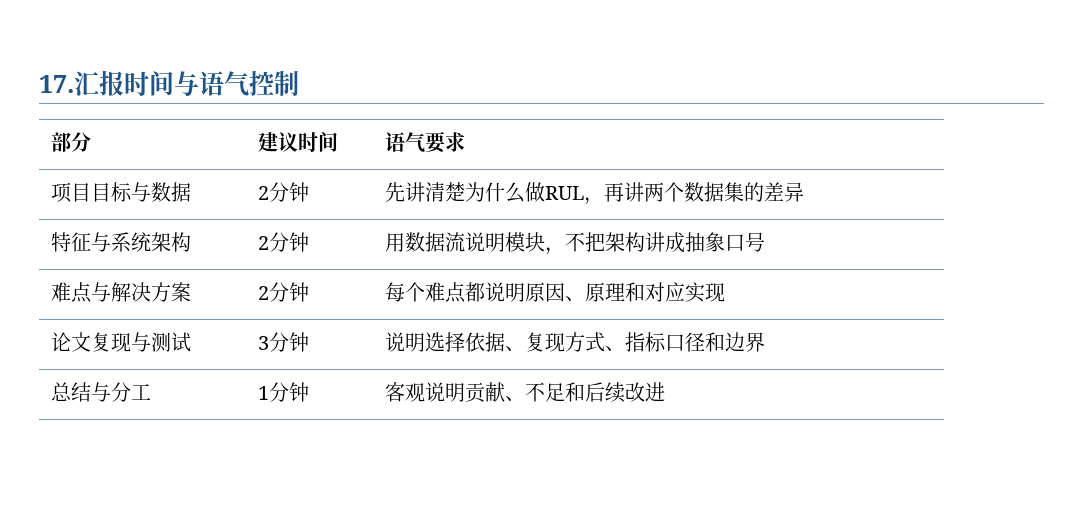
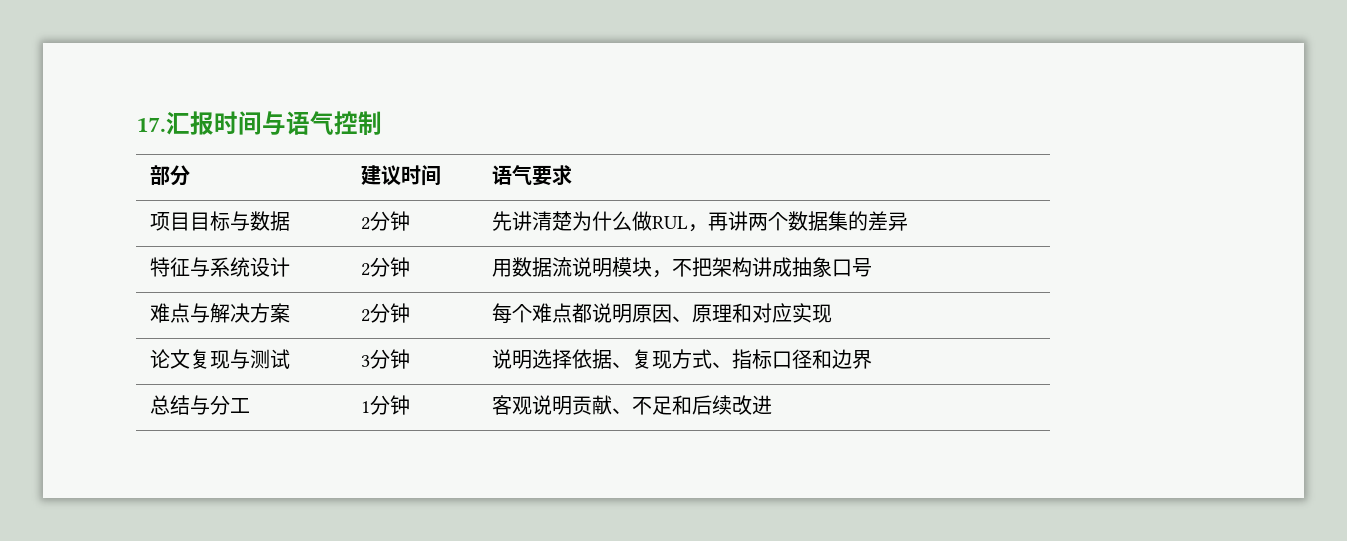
- 特征与系统架构 | 2分钟 | 用数据流说明模块，不把架构讲成抽象口号
+ 特征与系统设计 | 2分钟 | 用数据流说明模块，不把架构讲成抽象口号

